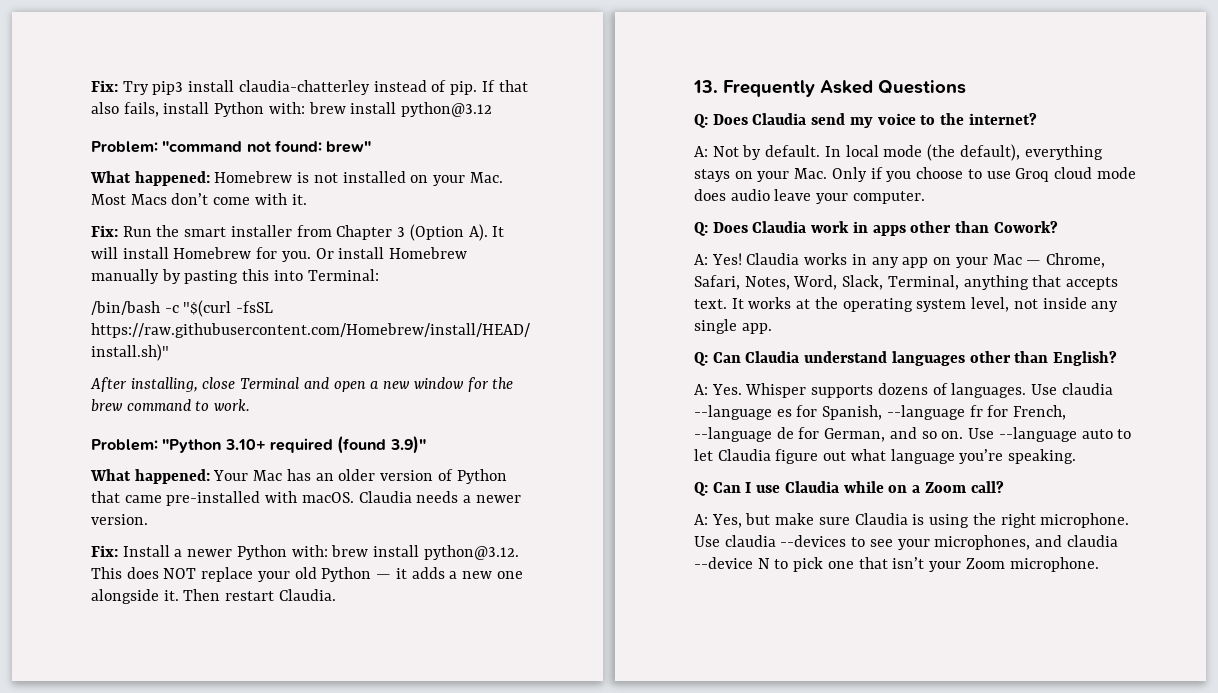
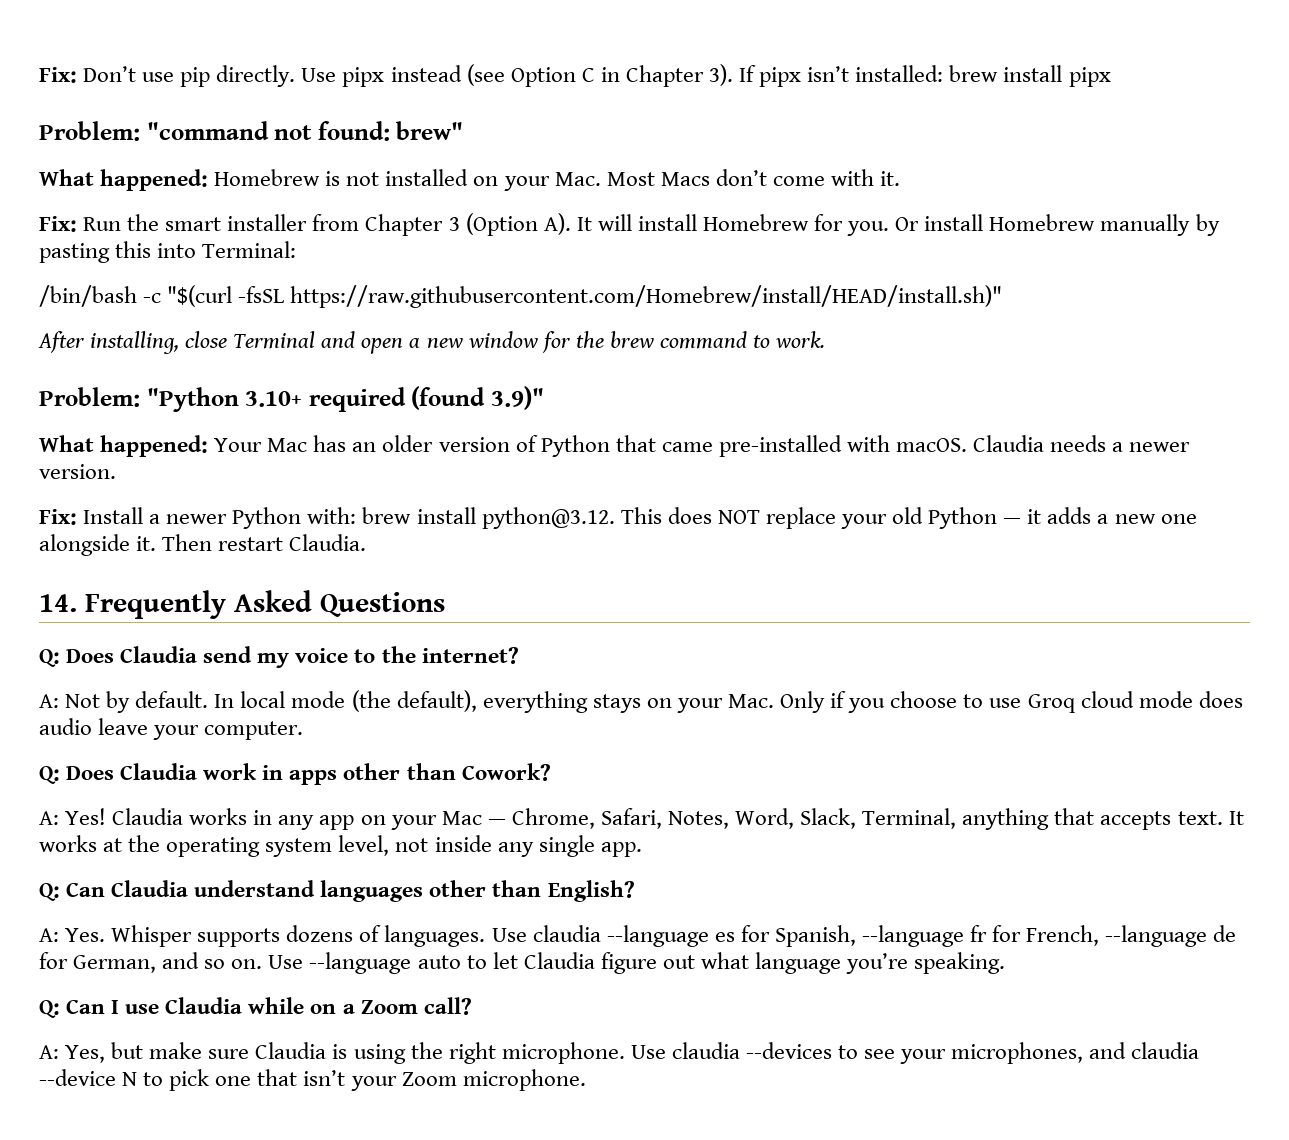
- Fix: Try pip3 install claudia-chatterley instead of pip. If that also fails, install Python with: brew install python@3.12
+ Fix: Don’t use pip directly. Use pipx instead (see Option C in Chapter 3). If pipx isn’t installed: brew install pipx
- 13. Frequently Asked Questions
+ 14. Frequently Asked Questions

